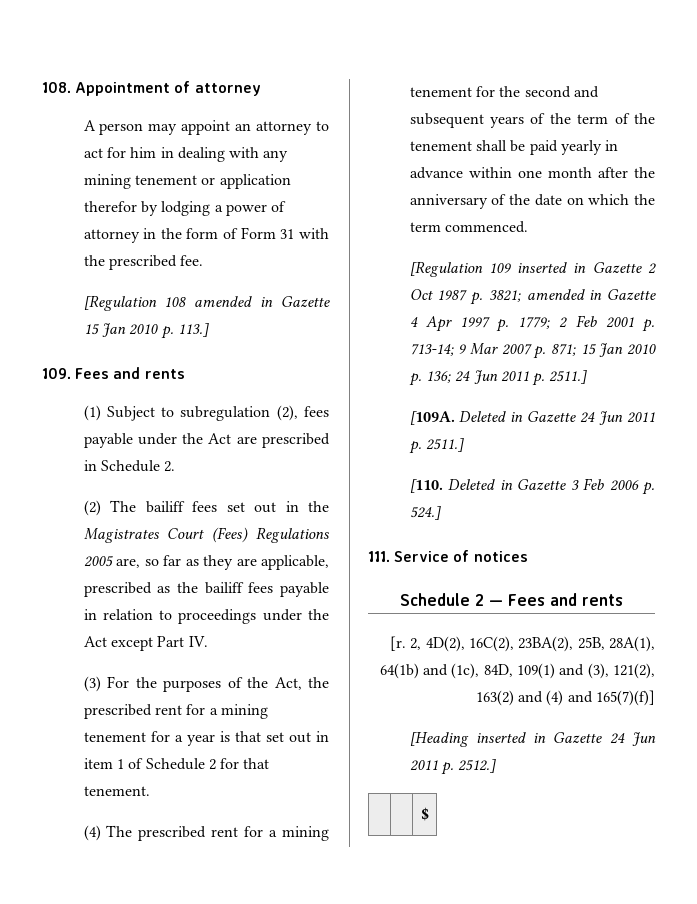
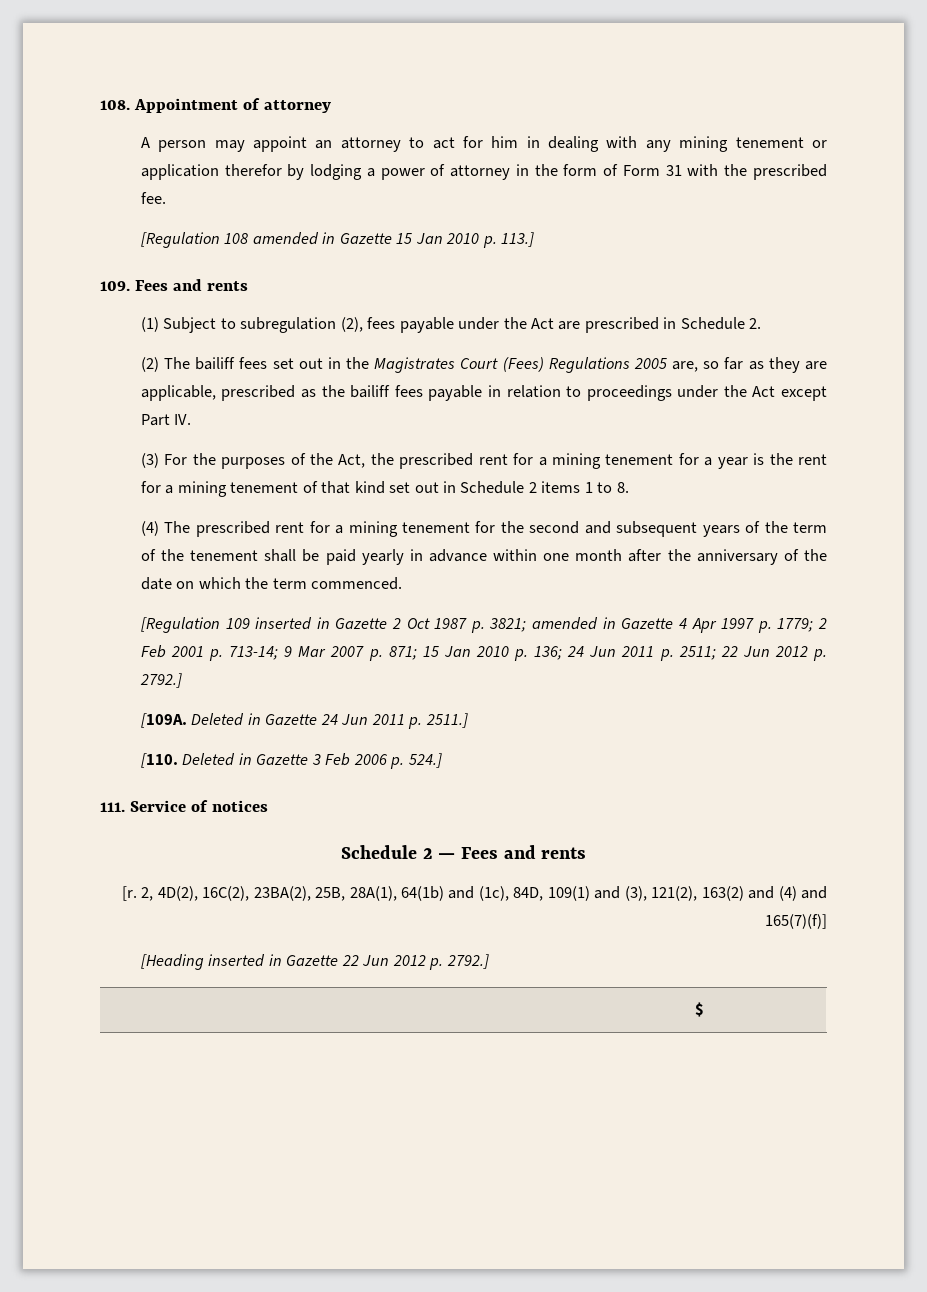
- (3) For the purposes of the Act, the prescribed rent for a mining tenement for a year is that set out in item 1 of Schedule 2 for that tenement.
+ (3) For the purposes of the Act, the prescribed rent for a mining tenement for a year is the rent for a mining tenement of that kind set out in Schedule 2 items 1 to 8.
- [Regulation 109 inserted in Gazette 2 Oct 1987 p. 3821; amended in Gazette 4 Apr 1997 p. 1779; 2 Feb 2001 p. 713-14; 9 Mar 2007 p. 871; 15 Jan 2010 p. 136; 24 Jun 2011 p. 2511.]
+ [Regulation 109 inserted in Gazette 2 Oct 1987 p. 3821; amended in Gazette 4 Apr 1997 p. 1779; 2 Feb 2001 p. 713-14; 9 Mar 2007 p. 871; 15 Jan 2010 p. 136; 24 Jun 2011 p. 2511; 22 Jun 2012 p. 2792.]
- [Heading inserted in Gazette 24 Jun 2011 p. 2512.]
+ [Heading inserted in Gazette 22 Jun 2012 p. 2792.]

